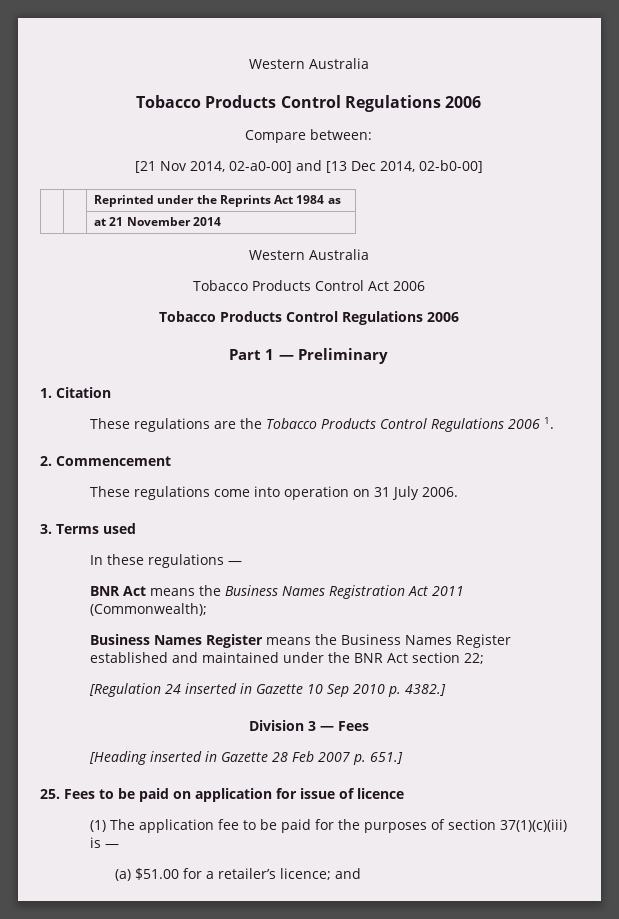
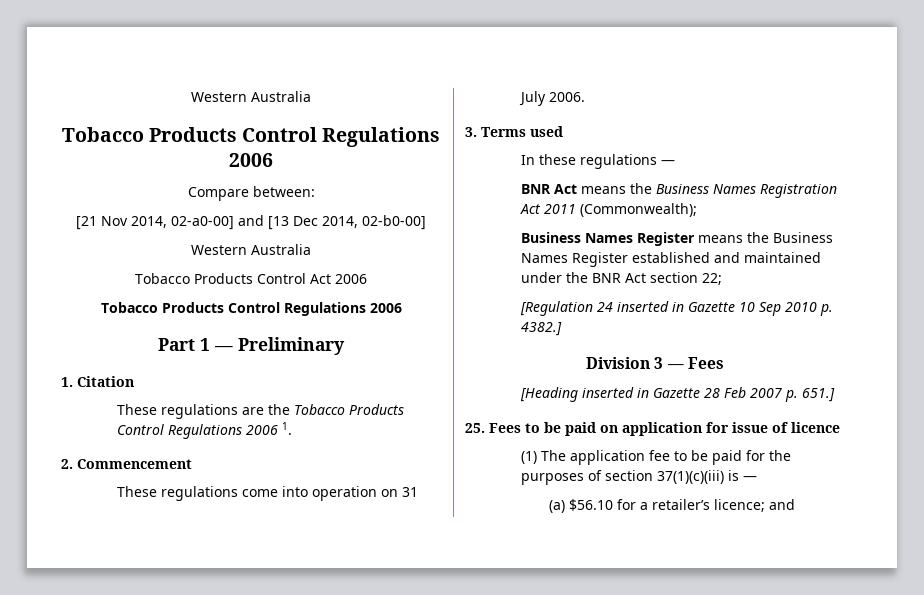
- | | Reprinted under the Reprints Act 1984 as
- | | at 21 November 2014
- (a) $51.00 for a retailer’s licence; and
+ (a) $56.10 for a retailer’s licence; and

